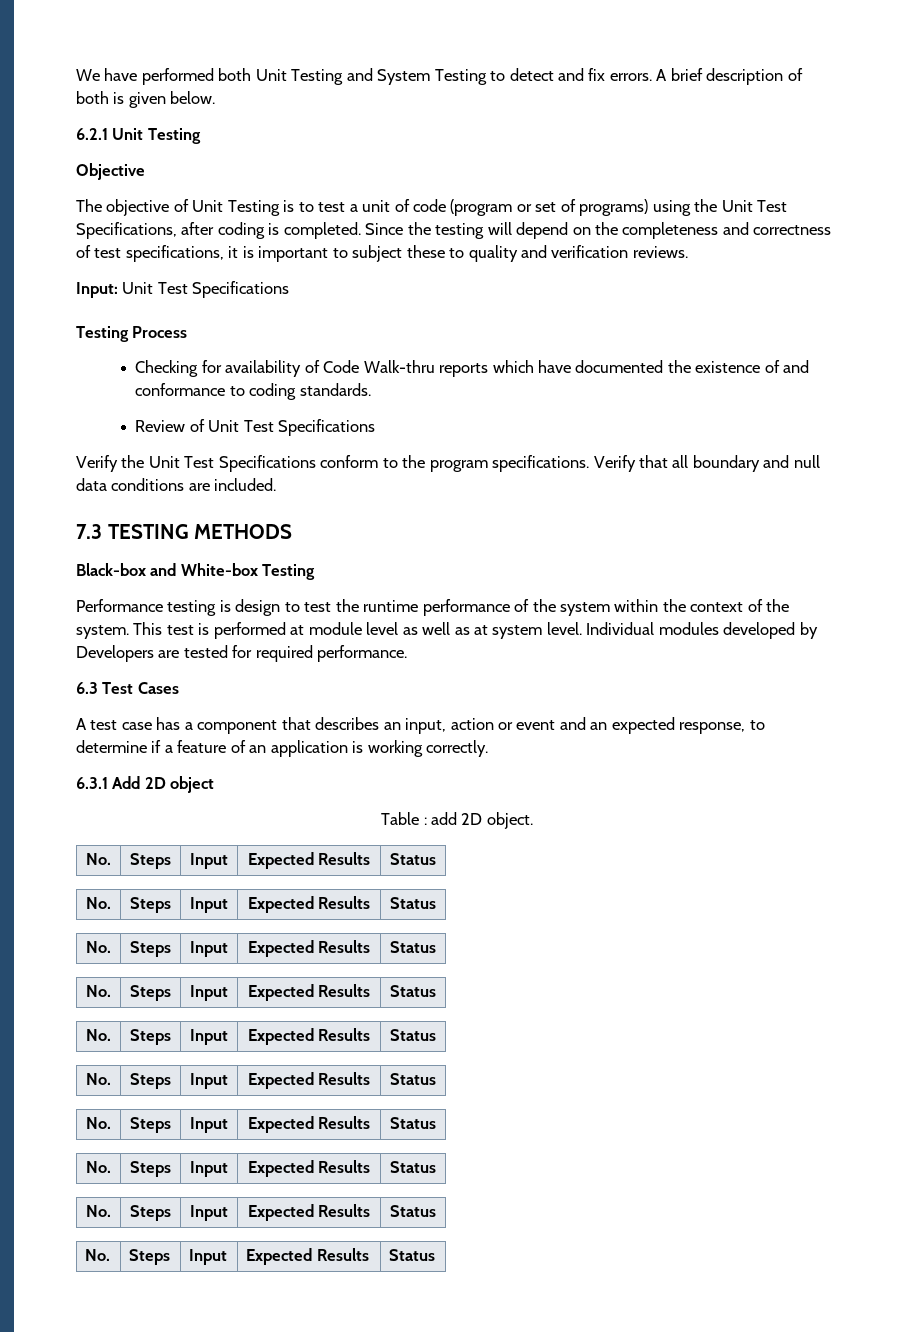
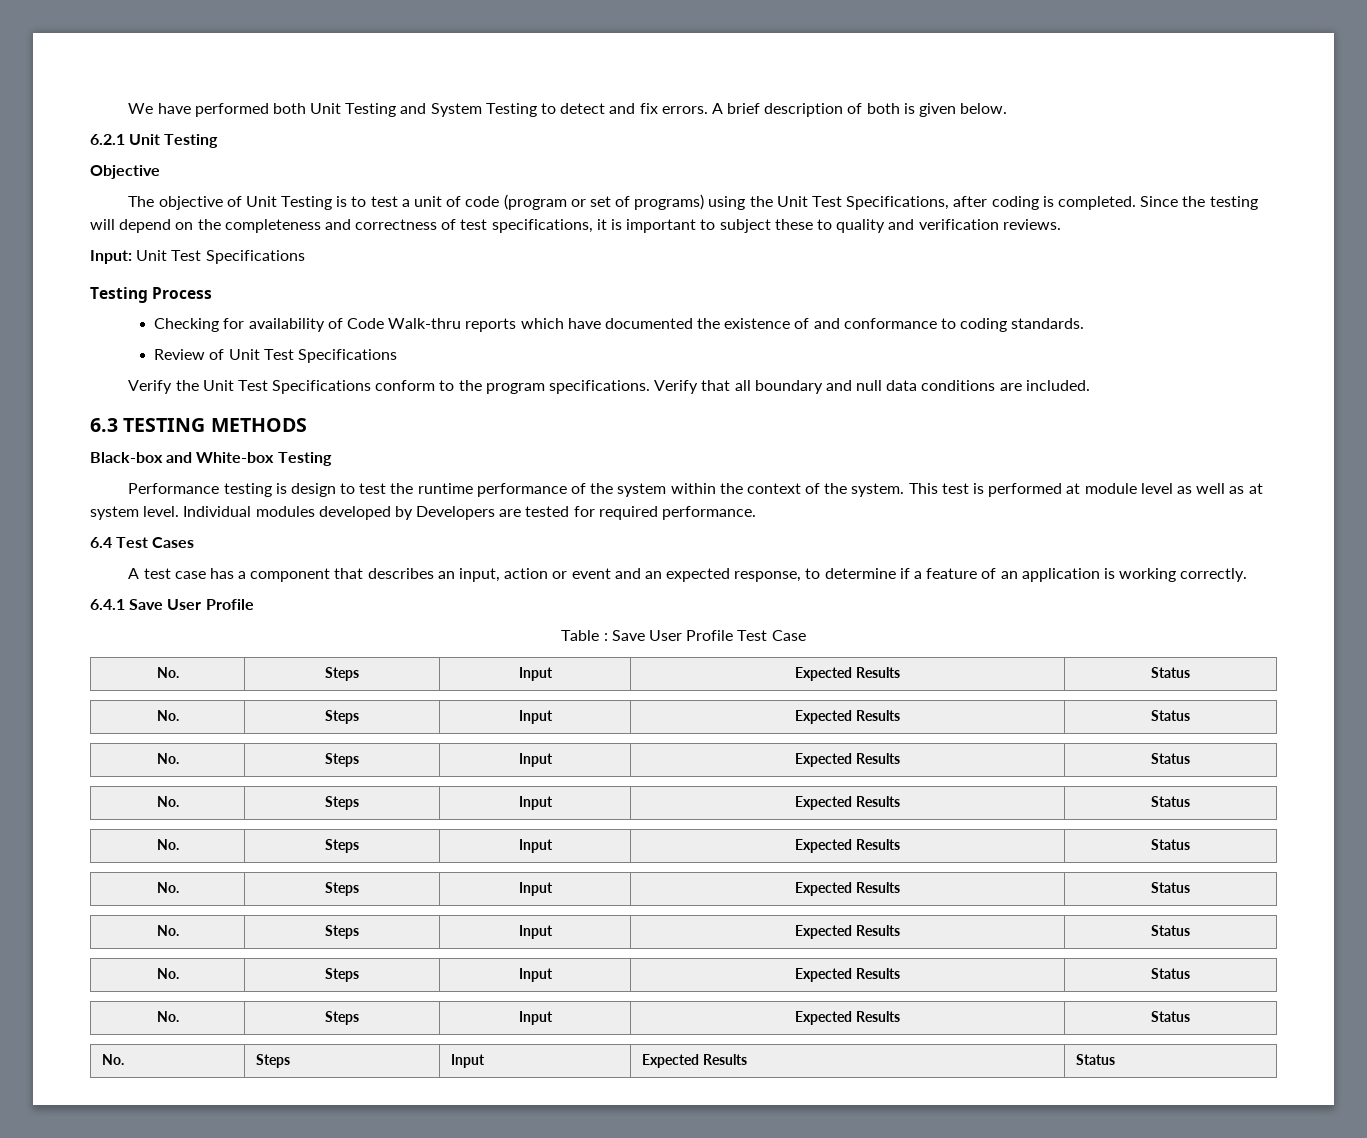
- 7.3 TESTING METHODS
+ 6.3 TESTING METHODS
- 6.3 Test Cases
+ 6.4 Test Cases
- 6.3.1 Add 2D object
- Table : add 2D object.
+ 6.4.1 Save User Profile
+ Table : Save User Profile Test Case

